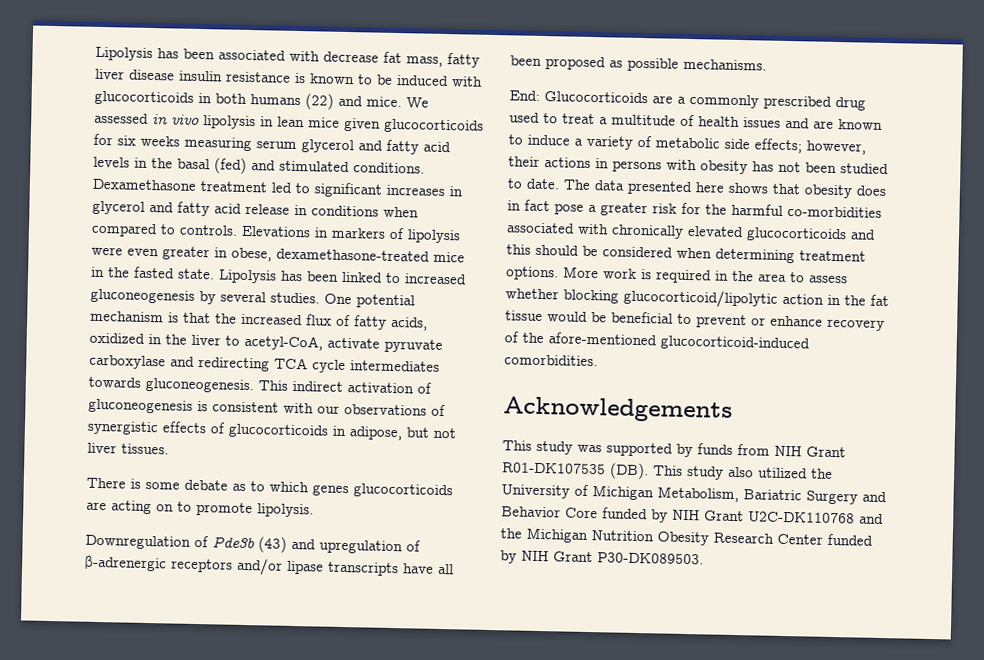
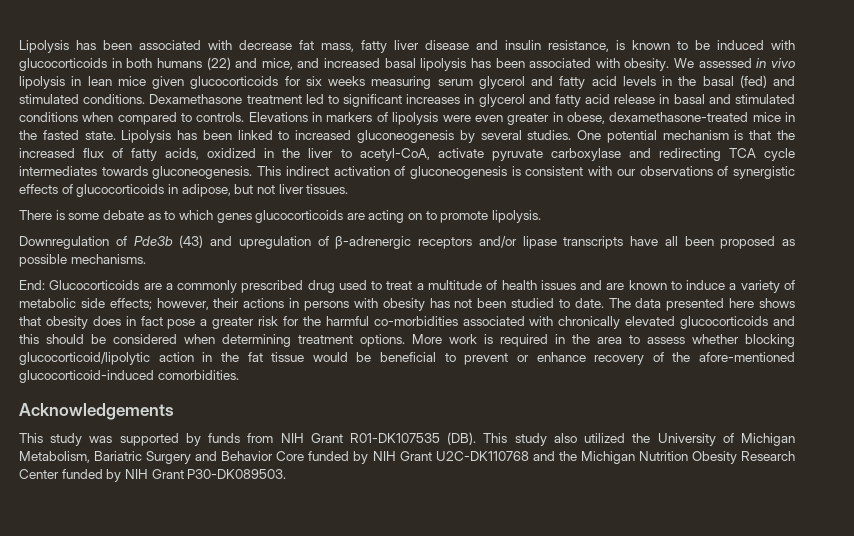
- Lipolysis has been associated with decrease fat mass, fatty liver disease insulin resistance is known to be induced with glucocorticoids in both humans (22) and mice.
+ Lipolysis has been associated with decrease fat mass, fatty liver disease and insulin resistance, is known to be induced with glucocorticoids in both humans (22) and mice, and increased basal lipolysis has been associated with obesity.
- Dexamethasone treatment led to significant increases in glycerol and fatty acid release in conditions when compared to controls.
+ Dexamethasone treatment led to significant increases in glycerol and fatty acid release in basal and stimulated conditions when compared to controls.

